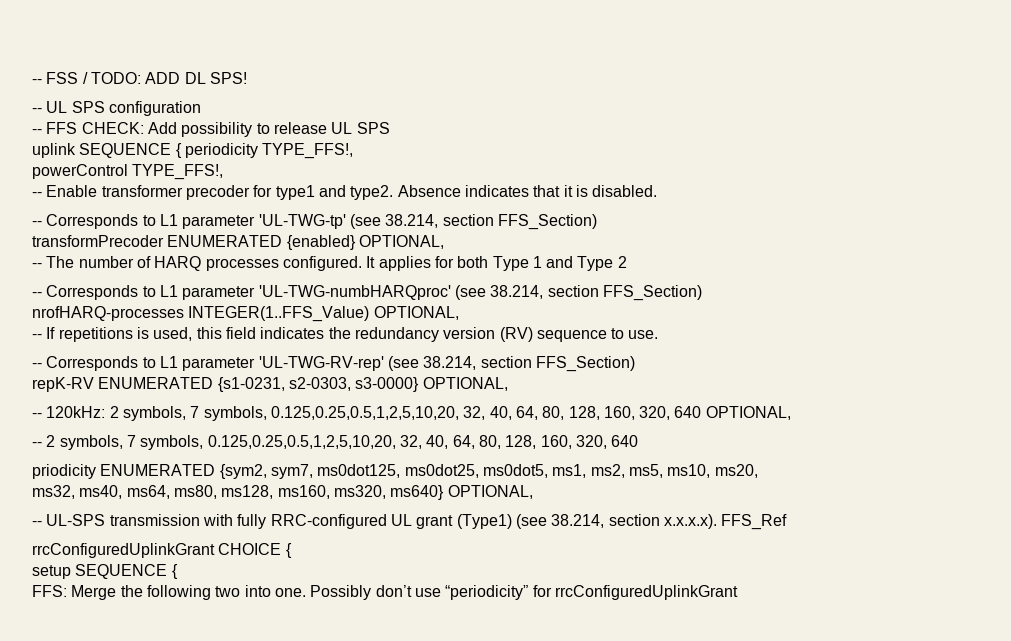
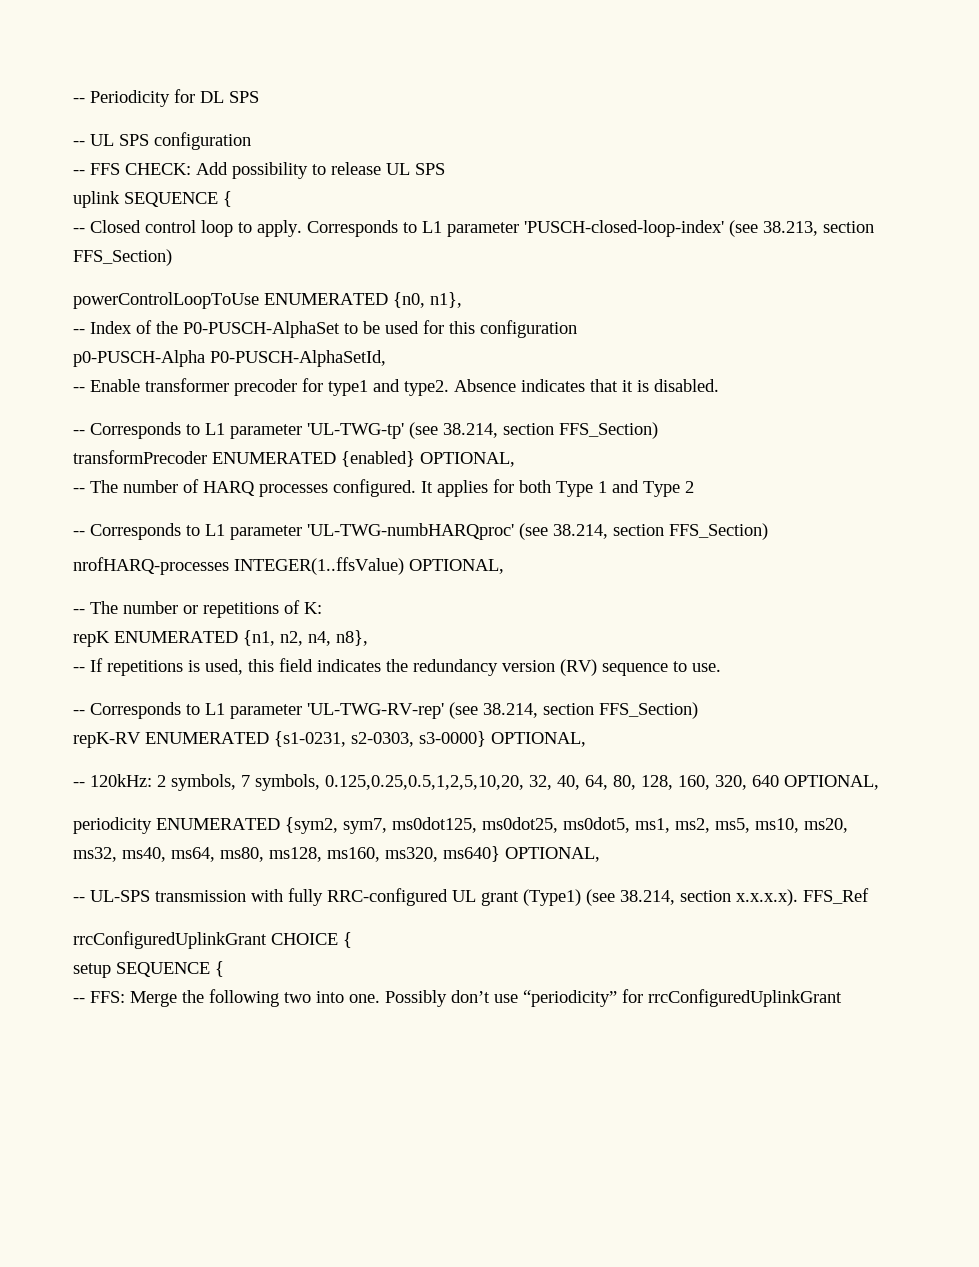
- -- FSS / TODO: ADD DL SPS!
+ -- Periodicity for DL SPS
- uplink SEQUENCE { periodicity TYPE_FFS!,
- powerControl TYPE_FFS!,
+ uplink SEQUENCE {
+ -- Closed control loop to apply. Corresponds to L1 parameter 'PUSCH-closed-loop-index' (see 38.213, section FFS_Section)
+ powerControlLoopToUse ENUMERATED {n0, n1},
+ -- Index of the P0-PUSCH-AlphaSet to be used for this configuration
+ p0-PUSCH-Alpha P0-PUSCH-AlphaSetId,
- nrofHARQ-processes INTEGER(1..FFS_Value) OPTIONAL,
+ nrofHARQ-processes INTEGER(1..ffsValue) OPTIONAL,
+ -- The number or repetitions of K:
+ repK ENUMERATED {n1, n2, n4, n8},
- -- 2 symbols, 7 symbols, 0.125,0.25,0.5,1,2,5,10,20, 32, 40, 64, 80, 128, 160, 320, 640
- priodicity ENUMERATED {sym2, sym7, ms0dot125, ms0dot25, ms0dot5, ms1, ms2, ms5, ms10, ms20,
+ periodicity ENUMERATED {sym2, sym7, ms0dot125, ms0dot25, ms0dot5, ms1, ms2, ms5, ms10, ms20,
- FFS: Merge the following two into one.
+ -- FFS: Merge the following two into one.

